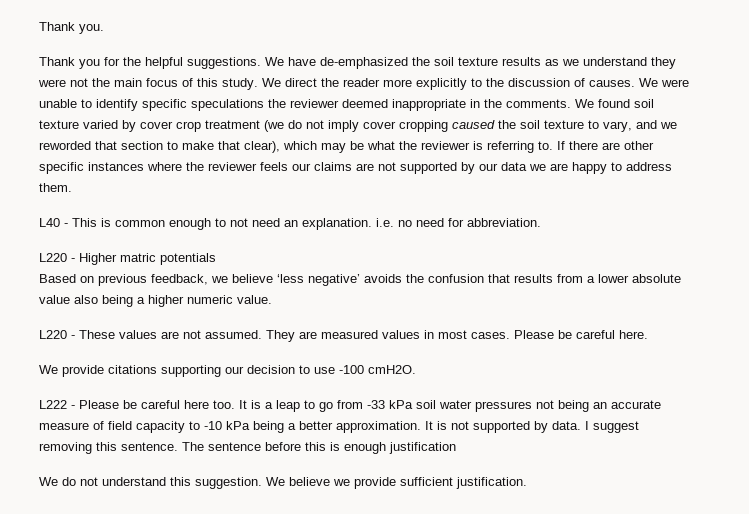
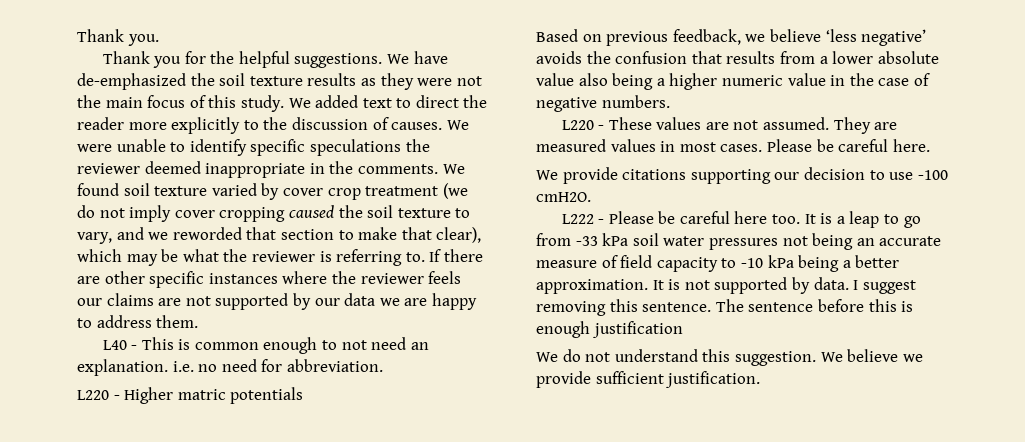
- We have de-emphasized the soil texture results as we understand they were not the main focus of this study.
+ We have de-emphasized the soil texture results as they were not the main focus of this study.
- We direct the reader more explicitly to the discussion of causes.
+ We added text to direct the reader more explicitly to the discussion of causes.
- Based on previous feedback, we believe ‘less negative’ avoids the confusion that results from a lower absolute value also being a higher numeric value.
+ Based on previous feedback, we believe ‘less negative’ avoids the confusion that results from a lower absolute value also being a higher numeric value in the case of negative numbers.

